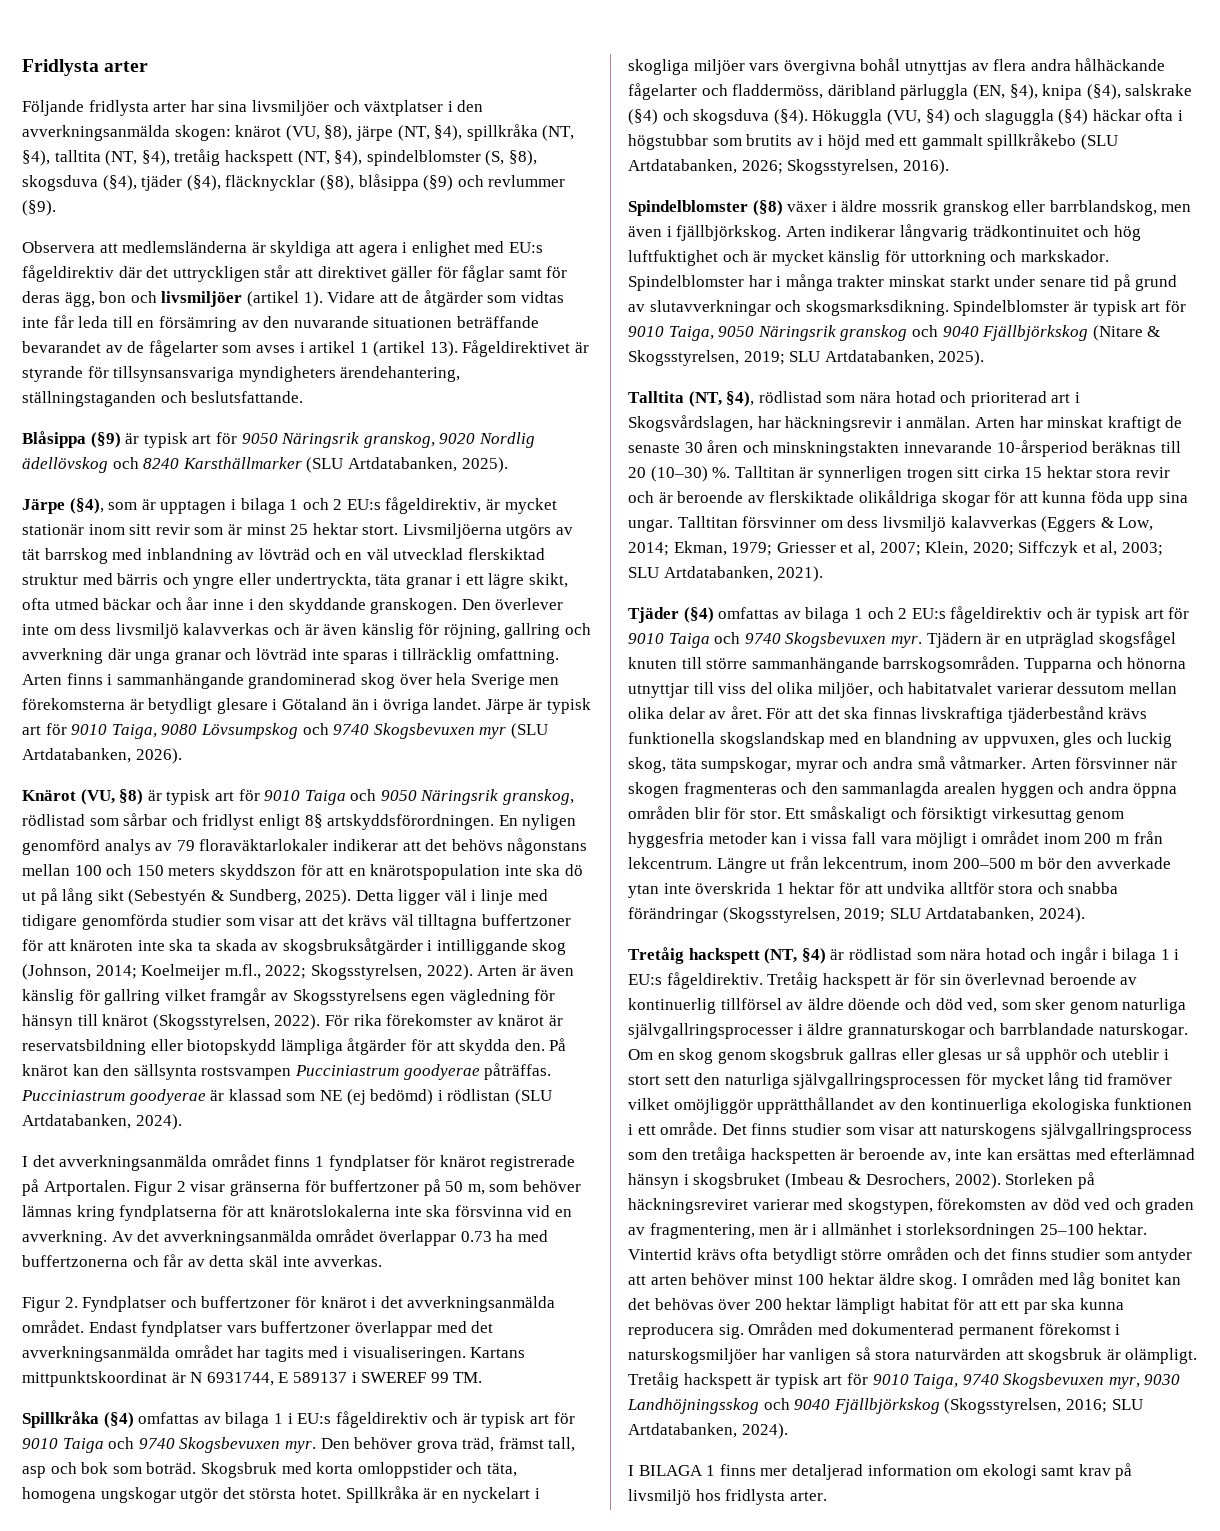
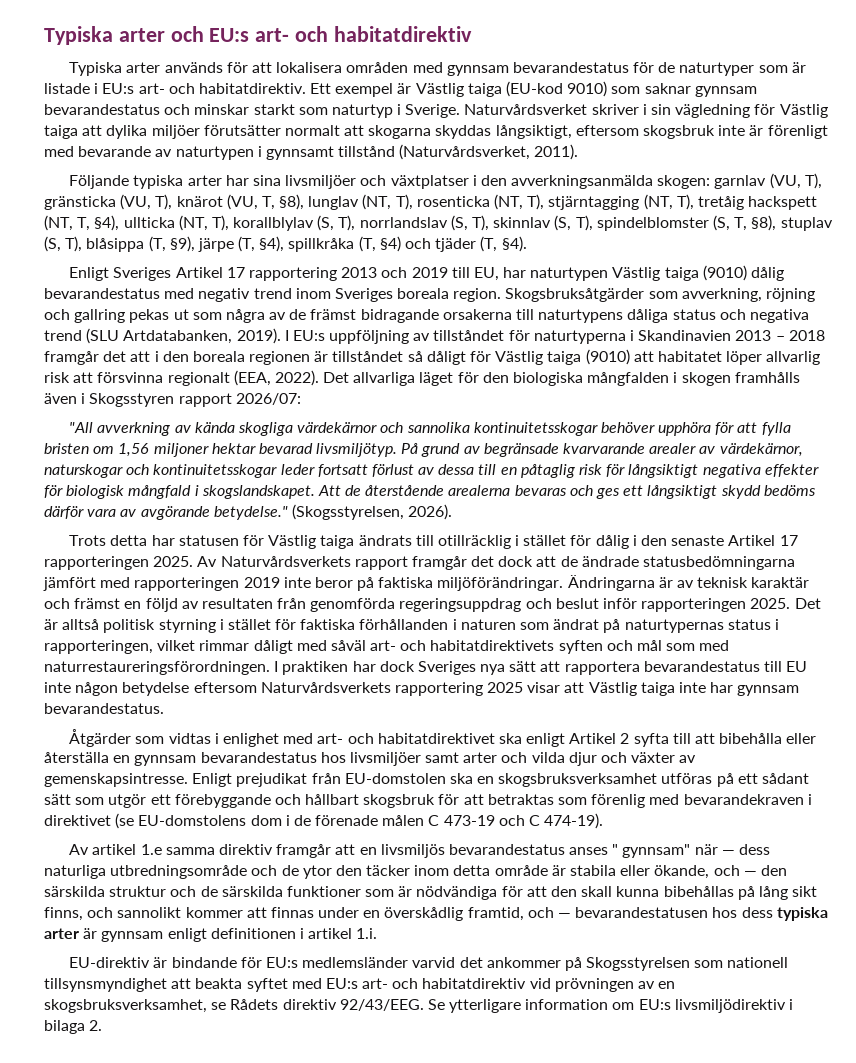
- Fridlysta arter
+ Typiska arter och EU:s art- och habitatdirektiv
+ Typiska arter används för att lokalisera områden med gynnsam bevarandestatus för de naturtyper som är listade i EU:s art- och habitatdirektiv. Ett exempel är Västlig taiga (EU-kod 9010) som saknar gynnsam bevarandestatus och minskar starkt som naturtyp i Sverige. Naturvårdsverket skriver i sin vägledning för Västlig taiga att dylika miljöer förutsätter normalt att skogarna skyddas långsiktigt, eftersom skogsbruk inte är förenligt med bevarande av naturtypen i gynnsamt tillstånd (Naturvårdsverket, 2011).
- Följande fridlysta arter har sina livsmiljöer och växtplatser i den avverkningsanmälda skogen: knärot (VU, §8), järpe (NT, §4), spillkråka (NT, §4), talltita (NT, §4), tretåig hackspett (NT, §4), spindelblomster (S, §8), skogsduva (§4), tjäder (§4), fläcknycklar (§8), blåsippa (§9) och revlummer (§9).
- Observera att medlemsländerna är skyldiga att agera i enlighet med EU:s fågeldirektiv där det uttryckligen står att direktivet gäller för fåglar samt för deras ägg, bon och livsmiljöer (artikel 1). Vidare att de åtgärder som vidtas inte får leda till en försämring av den nuvarande situationen beträffande bevarandet av de fågelarter som avses i artikel 1 (artikel 13). Fågeldirektivet är styrande för tillsynsansvariga myndigheters ärendehantering, ställningstaganden och beslutsfattande.
- Blåsippa (§9) är typisk art för 9050 Näringsrik granskog, 9020 Nordlig ädellövskog och 8240 Karsthällmarker (SLU Artdatabanken, 2025).
- Järpe (§4), som är upptagen i bilaga 1 och 2 EU:s fågeldirektiv, är mycket stationär inom sitt revir som är minst 25 hektar stort. Livsmiljöerna utgörs av tät barrskog med inblandning av lövträd och en väl utvecklad flerskiktad struktur med bärris och yngre eller undertryckta, täta granar i ett lägre skikt, ofta utmed bäckar och åar inne i den skyddande granskogen. Den överlever inte om dess livsmiljö kalavverkas och är även känslig för röjning, gallring och avverkning där unga granar och lövträd inte sparas i tillräcklig omfattning. Arten finns i sammanhängande grandominerad skog över hela Sverige men förekomsterna är betydligt glesare i Götaland än i övriga landet. Järpe är typisk art för 9010 Taiga, 9080 Lövsumpskog och 9740 Skogsbevuxen myr (SLU Artdatabanken, 2026).
- Knärot (VU, §8) är typisk art för 9010 Taiga och 9050 Näringsrik granskog, rödlistad som sårbar och fridlyst enligt 8§ artskyddsförordningen. En nyligen genomförd analys av 79 floraväktarlokaler indikerar att det behövs någonstans mellan 100 och 150 meters skyddszon för att en knärotspopulation inte ska dö ut på lång sikt (Sebestyén & Sundberg, 2025). Detta ligger väl i linje med tidigare genomförda studier som visar att det krävs väl tilltagna buffertzoner för att knäroten inte ska ta skada av skogsbruksåtgärder i intilliggande skog (Johnson, 2014; Koelmeijer m.fl., 2022; Skogsstyrelsen, 2022). Arten är även känslig för gallring vilket framgår av Skogsstyrelsens egen vägledning för hänsyn till knärot (Skogsstyrelsen, 2022). För rika förekomster av knärot är reservatsbildning eller biotopskydd lämpliga åtgärder för att skydda den. På knärot kan den sällsynta rostsvampen Pucciniastrum goodyerae påträffas. Pucciniastrum goodyerae är klassad som NE (ej bedömd) i rödlistan (SLU Artdatabanken, 2024).
- I det avverkningsanmälda området finns 1 fyndplatser för knärot registrerade på Artportalen. Figur 2 visar gränserna för buffertzoner på 50 m, som behöver lämnas kring fyndplatserna för att knärotslokalerna inte ska försvinna vid en avverkning. Av det avverkningsanmälda området överlappar 0.73 ha med buffertzonerna och får av detta skäl inte avverkas.
- Figur 2. Fyndplatser och buffertzoner för knärot i det avverkningsanmälda området. Endast fyndplatser vars buffertzoner överlappar med det avverkningsanmälda området har tagits med i visualiseringen. Kartans mittpunktskoordinat är N 6931744, E 589137 i SWEREF 99 TM.
- Spillkråka (§4) omfattas av bilaga 1 i EU:s fågeldirektiv och är typisk art för 9010 Taiga och 9740 Skogsbevuxen myr. Den behöver grova träd, främst tall, asp och bok som boträd. Skogsbruk med korta omloppstider och täta, homogena ungskogar utgör det största hotet. Spillkråka är en nyckelart i skogliga miljöer vars övergivna bohål utnyttjas av flera andra hålhäckande fågelarter och fladdermöss, däribland pärluggla (EN, §4), knipa (§4), salskrake (§4) och skogsduva (§4). Hökuggla (VU, §4) och slaguggla (§4) häckar ofta i högstubbar som brutits av i höjd med ett gammalt spillkråkebo (SLU Artdatabanken, 2026; Skogsstyrelsen, 2016).
- Spindelblomster (§8) växer i äldre mossrik granskog eller barrblandskog, men även i fjällbjörkskog. Arten indikerar långvarig trädkontinuitet och hög luftfuktighet och är mycket känslig för uttorkning och markskador. Spindelblomster har i många trakter minskat starkt under senare tid på grund av slutavverkningar och skogsmarksdikning. Spindelblomster är typisk art för 9010 Taiga, 9050 Näringsrik granskog och 9040 Fjällbjörkskog (Nitare & Skogsstyrelsen, 2019; SLU Artdatabanken, 2025).
- Talltita (NT, §4), rödlistad som nära hotad och prioriterad art i Skogsvårdslagen, har häckningsrevir i anmälan. Arten har minskat kraftigt de senaste 30 åren och minskningstakten innevarande 10-årsperiod beräknas till 20 (10–30) %. Talltitan är synnerligen trogen sitt cirka 15 hektar stora revir och är beroende av flerskiktade olikåldriga skogar för att kunna föda upp sina ungar. Talltitan försvinner om dess livsmiljö kalavverkas (Eggers & Low, 2014; Ekman, 1979; Griesser et al, 2007; Klein, 2020; Siffczyk et al, 2003; SLU Artdatabanken, 2021).
- Tjäder (§4) omfattas av bilaga 1 och 2 EU:s fågeldirektiv och är typisk art för 9010 Taiga och 9740 Skogsbevuxen myr. Tjädern är en utpräglad skogsfågel knuten till större sammanhängande barrskogsområden. Tupparna och hönorna utnyttjar till viss del olika miljöer, och habitatvalet varierar dessutom mellan olika delar av året. För att det ska finnas livskraftiga tjäderbestånd krävs funktionella skogslandskap med en blandning av uppvuxen, gles och luckig skog, täta sumpskogar, myrar och andra små våtmarker. Arten försvinner när skogen fragmenteras och den sammanlagda arealen hyggen och andra öppna områden blir för stor. Ett småskaligt och försiktigt virkesuttag genom hyggesfria metoder kan i vissa fall vara möjligt i området inom 200 m från lekcentrum. Längre ut från lekcentrum, inom 200–500 m bör den avverkade ytan inte överskrida 1 hektar för att undvika alltför stora och snabba förändringar (Skogsstyrelsen, 2019; SLU Artdatabanken, 2024).
- Tretåig hackspett (NT, §4) är rödlistad som nära hotad och ingår i bilaga 1 i EU:s fågeldirektiv. Tretåig hackspett är för sin överlevnad beroende av kontinuerlig tillförsel av äldre döende och död ved, som sker genom naturliga självgallringsprocesser i äldre grannaturskogar och barrblandade naturskogar. Om en skog genom skogsbruk gallras eller glesas ur så upphör och uteblir i stort sett den naturliga självgallringsprocessen för mycket lång tid framöver vilket omöjliggör upprätthållandet av den kontinuerliga ekologiska funktionen i ett område. Det finns studier som visar att naturskogens självgallringsprocess som den tretåiga hackspetten är beroende av, inte kan ersättas med efterlämnad hänsyn i skogsbruket (Imbeau & Desrochers, 2002). Storleken på häckningsreviret varierar med skogstypen, förekomsten av död ved och graden av fragmentering, men är i allmänhet i storleksordningen 25–100 hektar. Vintertid krävs ofta betydligt större områden och det finns studier som antyder att arten behöver minst 100 hektar äldre skog. I områden med låg bonitet kan det behövas över 200 hektar lämpligt habitat för att ett par ska kunna reproducera sig. Områden med dokumenterad permanent förekomst i naturskogsmiljöer har vanligen så stora naturvärden att skogsbruk är olämpligt. Tretåig hackspett är typisk art för 9010 Taiga, 9740 Skogsbevuxen myr, 9030 Landhöjningsskog och 9040 Fjällbjörkskog (Skogsstyrelsen, 2016; SLU Artdatabanken, 2024).
- I BILAGA 1 finns mer detaljerad information om ekologi samt krav på livsmiljö hos fridlysta arter.
+ Följande typiska arter har sina livsmiljöer och växtplatser i den avverkningsanmälda skogen: garnlav (VU, T), gränsticka (VU, T), knärot (VU, T, §8), lunglav (NT, T), rosenticka (NT, T), stjärntagging (NT, T), tretåig hackspett (NT, T, §4), ullticka (NT, T), korallblylav (S, T), norrlandslav (S, T), skinnlav (S, T), spindelblomster (S, T, §8), stuplav (S, T), blåsippa (T, §9), järpe (T, §4), spillkråka (T, §4) och tjäder (T, §4).
+ Enligt Sveriges Artikel 17 rapportering 2013 och 2019 till EU, har naturtypen Västlig taiga (9010) dålig bevarandestatus med negativ trend inom Sveriges boreala region. Skogsbruksåtgärder som avverkning, röjning och gallring pekas ut som några av de främst bidragande orsakerna till naturtypens dåliga status och negativa trend (SLU Artdatabanken, 2019). I EU:s uppföljning av tillståndet för naturtyperna i Skandinavien 2013 – 2018 framgår det att i den boreala regionen är tillståndet så dåligt för Västlig taiga (9010) att habitatet löper allvarlig risk att försvinna regionalt (EEA, 2022). Det allvarliga läget för den biologiska mångfalden i skogen framhålls även i Skogsstyren rapport 2026/07:
+ "All avverkning av kända skogliga värdekärnor och sannolika kontinuitetsskogar behöver upphöra för att fylla bristen om 1,56 miljoner hektar bevarad livsmiljötyp. På grund av begränsade kvarvarande arealer av värdekärnor, naturskogar och kontinuitetsskogar leder fortsatt förlust av dessa till en påtaglig risk för långsiktigt negativa effekter för biologisk mångfald i skogslandskapet. Att de återstående arealerna bevaras och ges ett långsiktigt skydd bedöms därför vara av avgörande betydelse." (Skogsstyrelsen, 2026).
+ Trots detta har statusen för Västlig taiga ändrats till otillräcklig i stället för dålig i den senaste Artikel 17 rapporteringen 2025. Av Naturvårdsverkets rapport framgår det dock att de ändrade statusbedömningarna jämfört med rapporteringen 2019 inte beror på faktiska miljöförändringar. Ändringarna är av teknisk karaktär och främst en följd av resultaten från genomförda regeringsuppdrag och beslut inför rapporteringen 2025. Det är alltså politisk styrning i stället för faktiska förhållanden i naturen som ändrat på naturtypernas status i rapporteringen, vilket rimmar dåligt med såväl art- och habitatdirektivets syften och mål som med naturrestaureringsförordningen. I praktiken har dock Sveriges nya sätt att rapportera bevarandestatus till EU inte någon betydelse eftersom Naturvårdsverkets rapportering 2025 visar att Västlig taiga inte har gynnsam bevarandestatus.
+ Åtgärder som vidtas i enlighet med art- och habitatdirektivet ska enligt Artikel 2 syfta till att bibehålla eller återställa en gynnsam bevarandestatus hos livsmiljöer samt arter och vilda djur och växter av gemenskapsintresse. Enligt prejudikat från EU-domstolen ska en skogsbruksverksamhet utföras på ett sådant sätt som utgör ett förebyggande och hållbart skogsbruk för att betraktas som förenlig med bevarandekraven i direktivet (se EU-domstolens dom i de förenade målen C 473-19 och C 474-19).
+ Av artikel 1.e samma direktiv framgår att en livsmiljös bevarandestatus anses " gynnsam" när — dess naturliga utbredningsområde och de ytor den täcker inom detta område är stabila eller ökande, och — den särskilda struktur och de särskilda funktioner som är nödvändiga för att den skall kunna bibehållas på lång sikt finns, och sannolikt kommer att finnas under en överskådlig framtid, och — bevarandestatusen hos dess typiska arter är gynnsam enligt definitionen i artikel 1.i.
+ EU-direktiv är bindande för EU:s medlemsländer varvid det ankommer på Skogsstyrelsen som nationell tillsynsmyndighet att beakta syftet med EU:s art- och habitatdirektiv vid prövningen av en skogsbruksverksamhet, se Rådets direktiv 92/43/EEG. Se ytterligare information om EU:s livsmiljödirektiv i bilaga 2.

